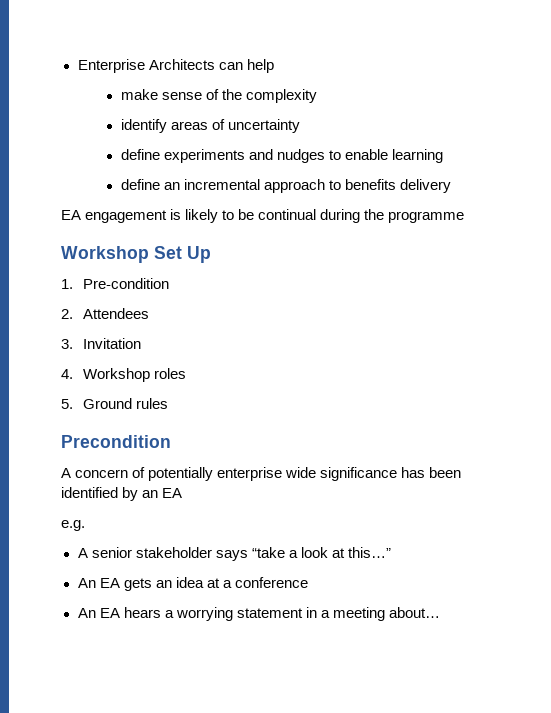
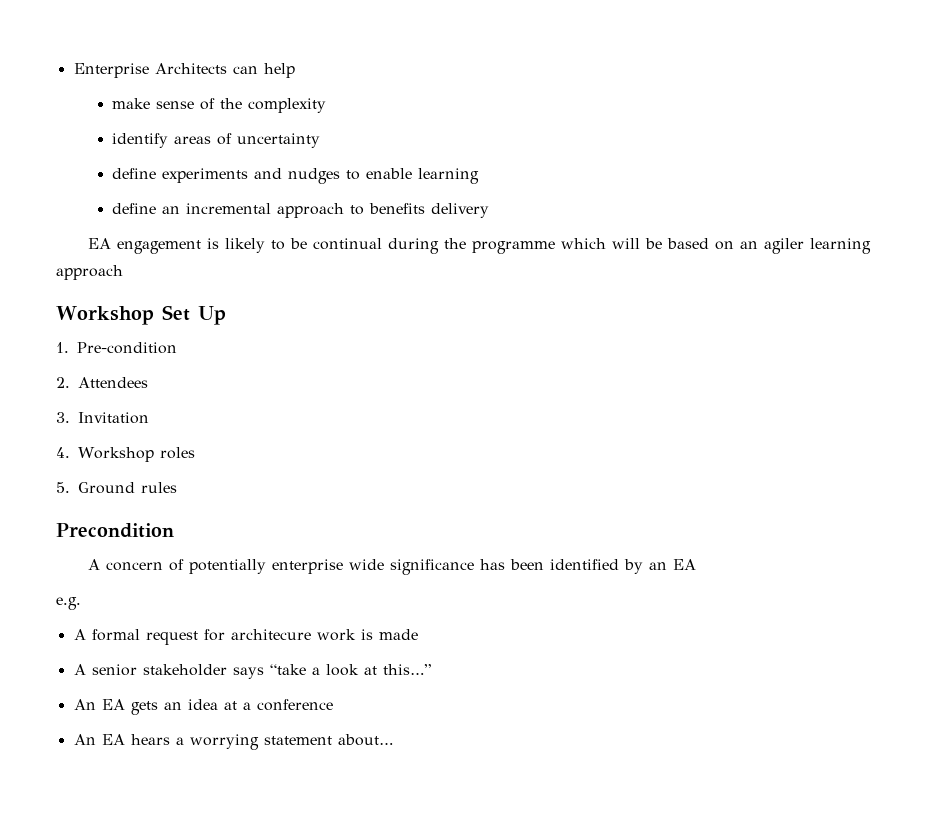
- EA engagement is likely to be continual during the programme
+ EA engagement is likely to be continual during the programme which will be based on an agiler learning approach
+ A formal request for architecure work is made
- An EA hears a worrying statement in a meeting about…
+ An EA hears a worrying statement about…

